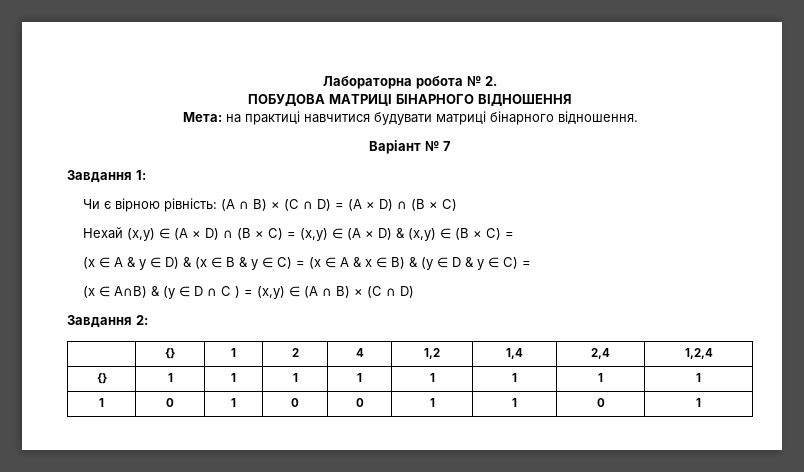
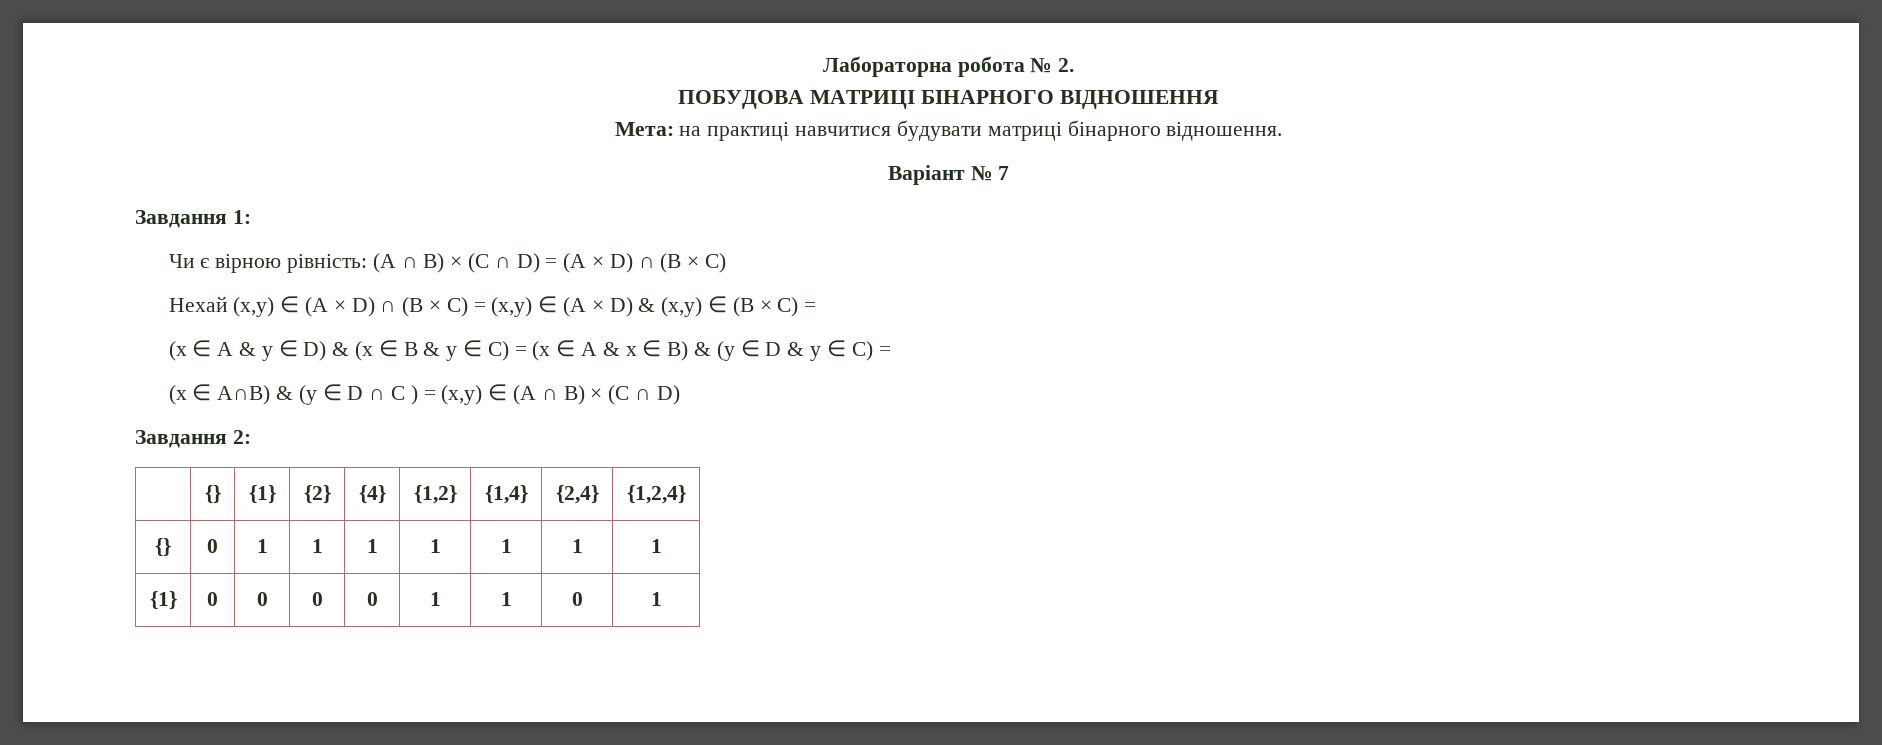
- | {} | 1 | 2 | 4 | 1,2 | 1,4 | 2,4 | 1,2,4
- {} | 1 | 1 | 1 | 1 | 1 | 1 | 1 | 1
+ | {} | {1} | {2} | {4} | {1,2} | {1,4} | {2,4} | {1,2,4}
+ {} | 0 | 1 | 1 | 1 | 1 | 1 | 1 | 1
- 1 | 0 | 1 | 0 | 0 | 1 | 1 | 0 | 1
+ {1} | 0 | 0 | 0 | 0 | 1 | 1 | 0 | 1

